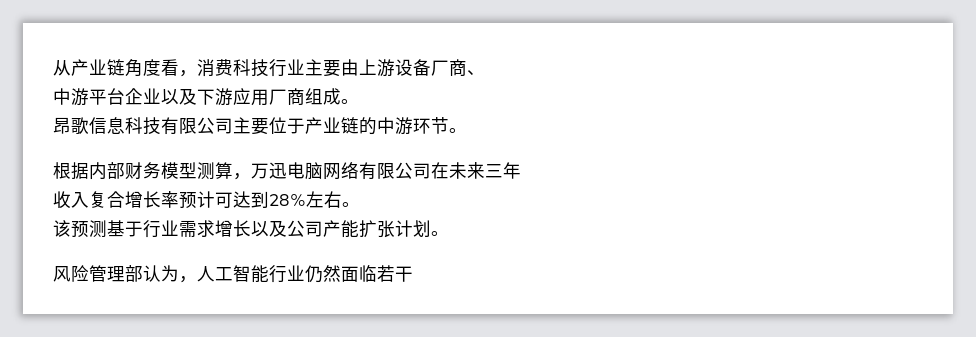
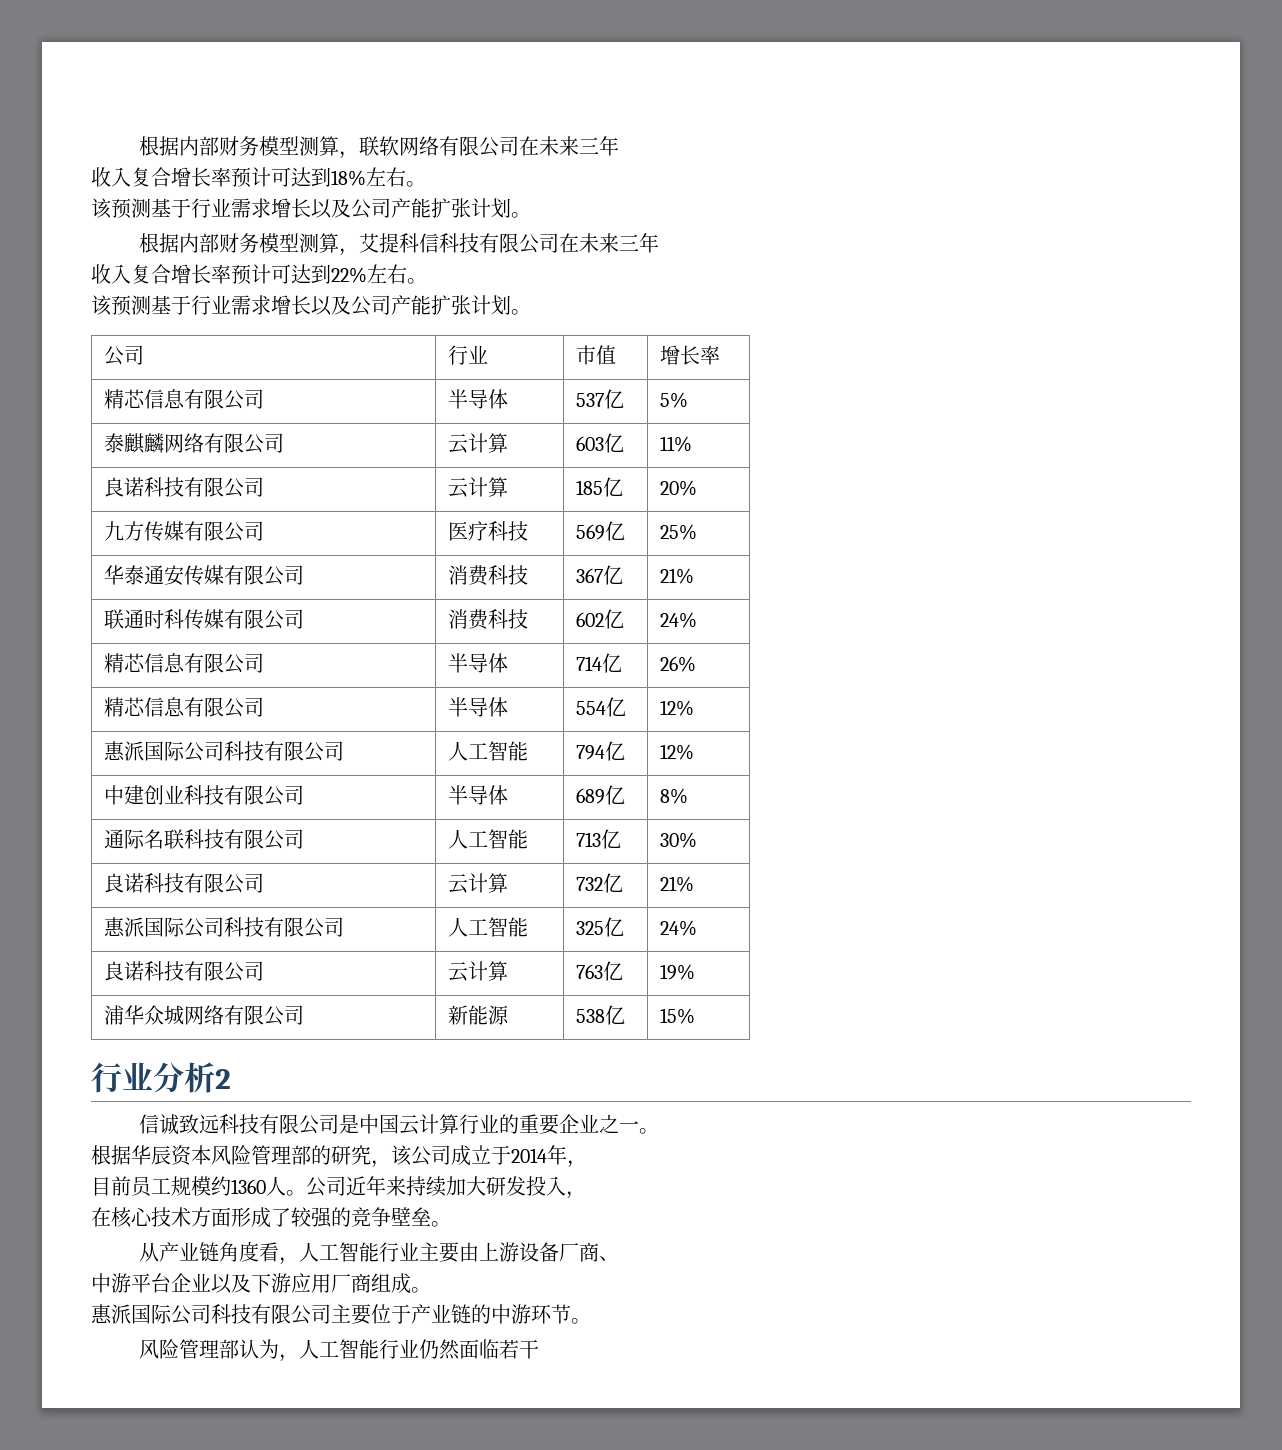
+ 根据内部财务模型测算，联软网络有限公司在未来三年
+ 收入复合增长率预计可达到18%左右。
+ 该预测基于行业需求增长以及公司产能扩张计划。
+ 根据内部财务模型测算，艾提科信科技有限公司在未来三年
+ 收入复合增长率预计可达到22%左右。
+ 该预测基于行业需求增长以及公司产能扩张计划。
+ 公司 | 行业 | 市值 | 增长率
+ 精芯信息有限公司 | 半导体 | 537亿 | 5%
+ 泰麒麟网络有限公司 | 云计算 | 603亿 | 11%
+ 良诺科技有限公司 | 云计算 | 185亿 | 20%
+ 九方传媒有限公司 | 医疗科技 | 569亿 | 25%
+ 华泰通安传媒有限公司 | 消费科技 | 367亿 | 21%
+ 联通时科传媒有限公司 | 消费科技 | 602亿 | 24%
+ 精芯信息有限公司 | 半导体 | 714亿 | 26%
+ 精芯信息有限公司 | 半导体 | 554亿 | 12%
+ 惠派国际公司科技有限公司 | 人工智能 | 794亿 | 12%
+ 中建创业科技有限公司 | 半导体 | 689亿 | 8%
+ 通际名联科技有限公司 | 人工智能 | 713亿 | 30%
+ 良诺科技有限公司 | 云计算 | 732亿 | 21%
+ 惠派国际公司科技有限公司 | 人工智能 | 325亿 | 24%
+ 良诺科技有限公司 | 云计算 | 763亿 | 19%
+ 浦华众城网络有限公司 | 新能源 | 538亿 | 15%
+ 行业分析2
+ 信诚致远科技有限公司是中国云计算行业的重要企业之一。
+ 根据华辰资本风险管理部的研究，该公司成立于2014年，
+ 目前员工规模约1360人。公司近年来持续加大研发投入，
+ 在核心技术方面形成了较强的竞争壁垒。
- 从产业链角度看，消费科技行业主要由上游设备厂商、
+ 从产业链角度看，人工智能行业主要由上游设备厂商、
- 昂歌信息科技有限公司主要位于产业链的中游环节。
+ 惠派国际公司科技有限公司主要位于产业链的中游环节。
- 根据内部财务模型测算，万迅电脑网络有限公司在未来三年
- 收入复合增长率预计可达到28%左右。
- 该预测基于行业需求增长以及公司产能扩张计划。

